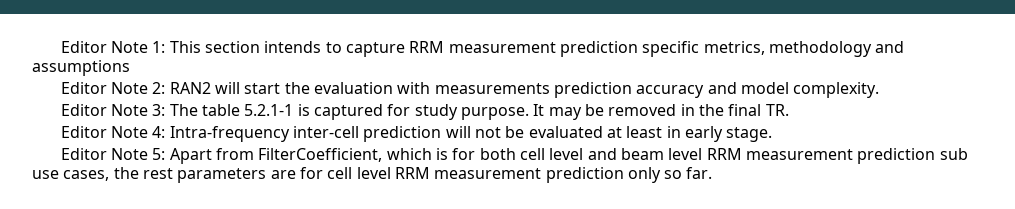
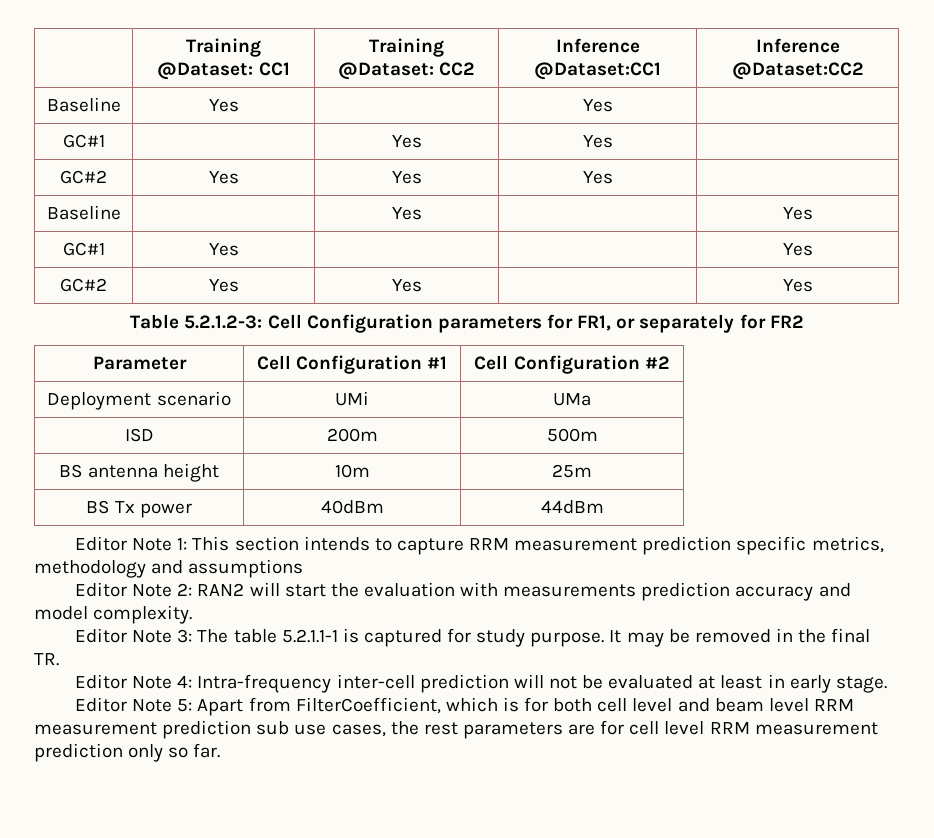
+ | Training @Dataset: CC1 | Training @Dataset: CC2 | Inference @Dataset:CC1 | Inference @Dataset:CC2
+ Baseline | Yes | | Yes |
+ GC#1 | | Yes | Yes |
+ GC#2 | Yes | Yes | Yes |
+ Baseline | | Yes | | Yes
+ GC#1 | Yes | | | Yes
+ GC#2 | Yes | Yes | | Yes
+ Table 5.2.1.2-3: Cell Configuration parameters for FR1, or separately for FR2
+ Parameter | Cell Configuration #1 | Cell Configuration #2
+ Deployment scenario | UMi | UMa
+ ISD | 200m | 500m
+ BS antenna height | 10m | 25m
+ BS Tx power | 40dBm | 44dBm
- Editor Note 3: The table 5.2.1-1 is captured for study purpose.
+ Editor Note 3: The table 5.2.1.1-1 is captured for study purpose.

